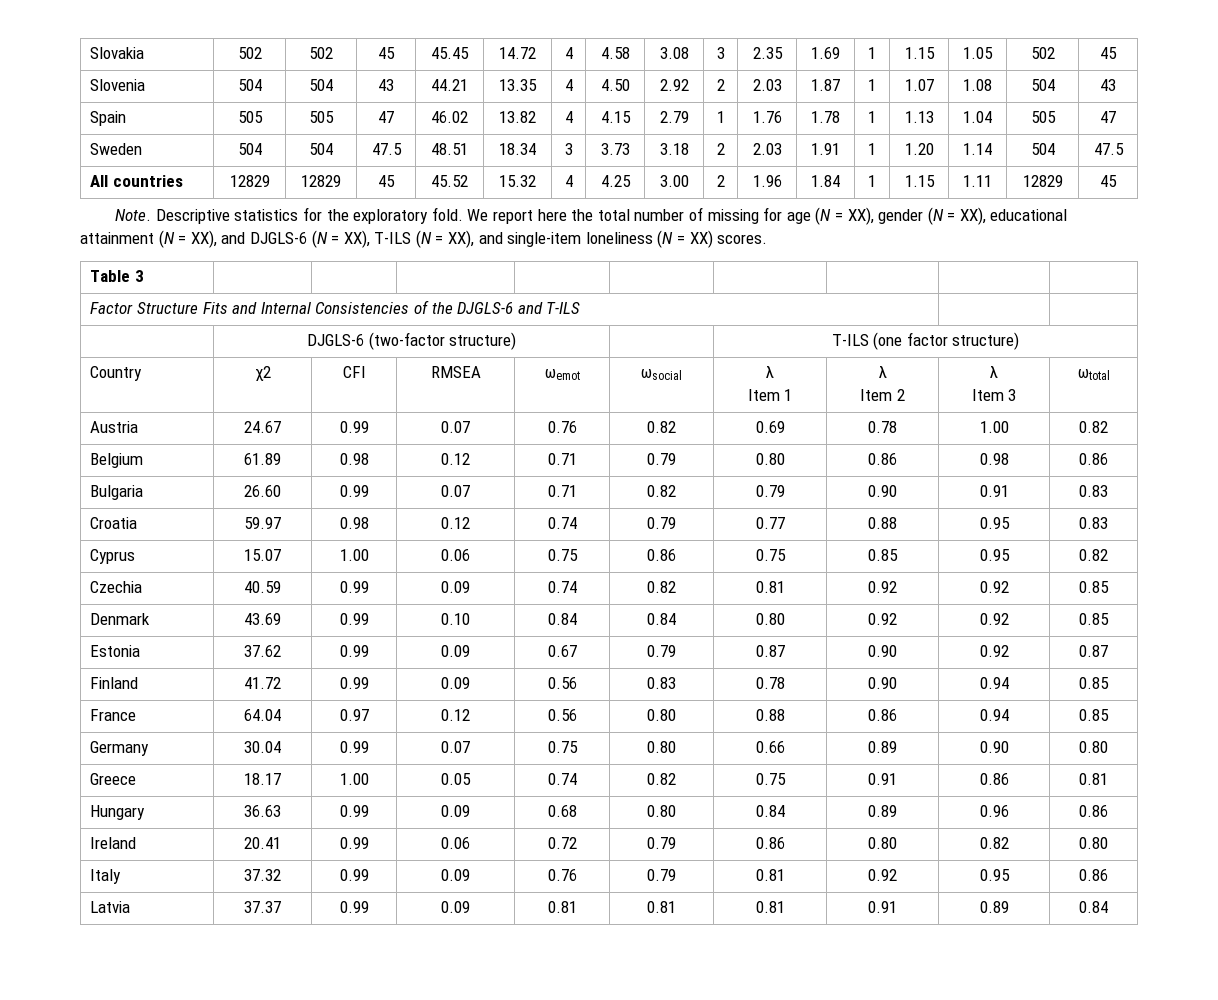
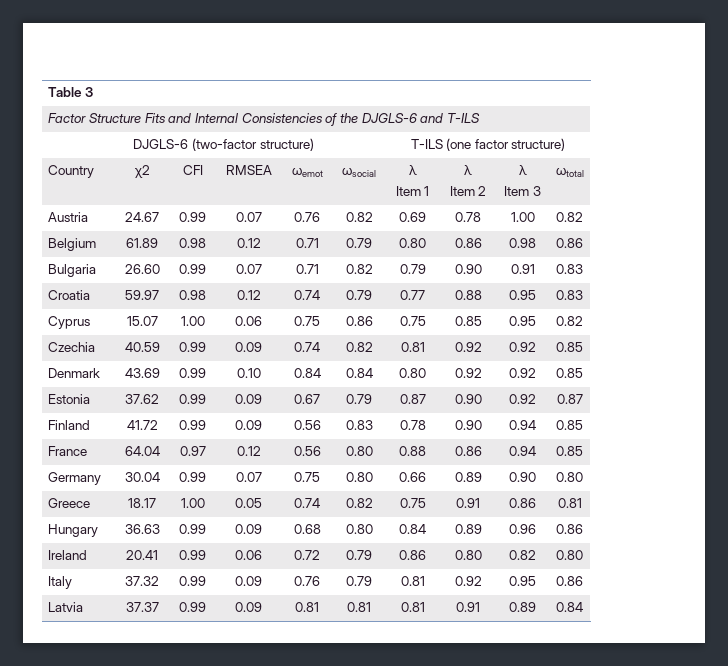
- Slovakia | 502 | 502 | 45 | 45.45 | 14.72 | 4 | 4.58 | 3.08 | 3 | 2.35 | 1.69 | 1 | 1.15 | 1.05 | 502 | 45
- Slovenia | 504 | 504 | 43 | 44.21 | 13.35 | 4 | 4.50 | 2.92 | 2 | 2.03 | 1.87 | 1 | 1.07 | 1.08 | 504 | 43
- Spain | 505 | 505 | 47 | 46.02 | 13.82 | 4 | 4.15 | 2.79 | 1 | 1.76 | 1.78 | 1 | 1.13 | 1.04 | 505 | 47
- Sweden | 504 | 504 | 47.5 | 48.51 | 18.34 | 3 | 3.73 | 3.18 | 2 | 2.03 | 1.91 | 1 | 1.20 | 1.14 | 504 | 47.5
- All countries | 12829 | 12829 | 45 | 45.52 | 15.32 | 4 | 4.25 | 3.00 | 2 | 1.96 | 1.84 | 1 | 1.15 | 1.11 | 12829 | 45
- Note. Descriptive statistics for the exploratory fold. We report here the total number of missing for age (N = XX), gender (N = XX), educational attainment (N = XX), and DJGLS-6 (N = XX), T-ILS (N = XX), and single-item loneliness (N = XX) scores.

